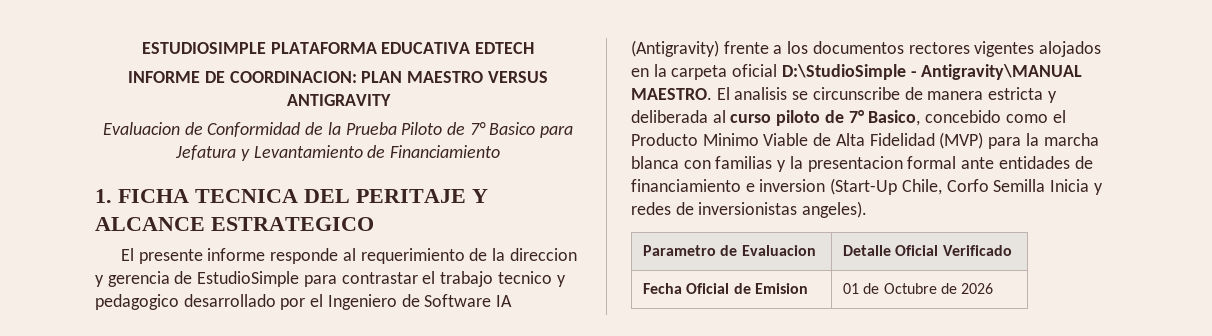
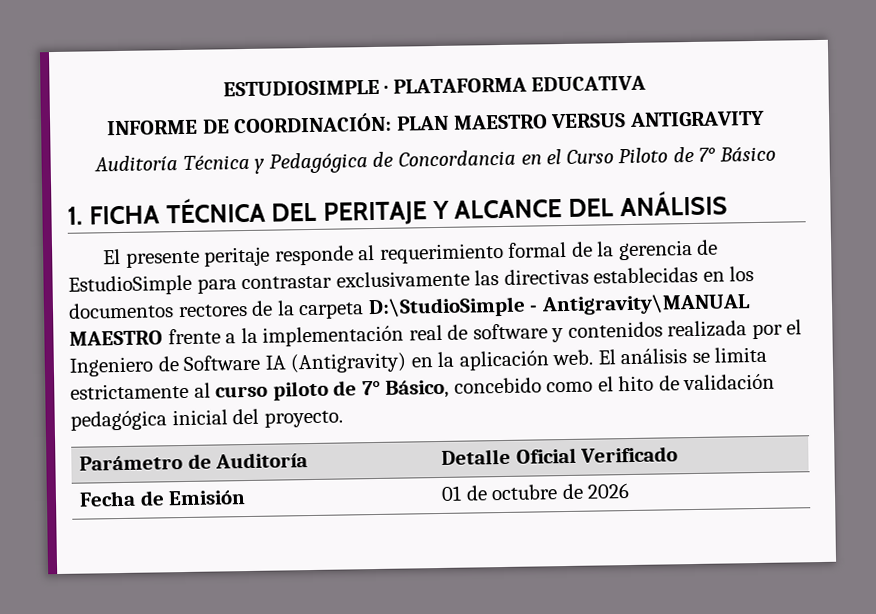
- ESTUDIOSIMPLE PLATAFORMA EDUCATIVA EDTECH
+ ESTUDIOSIMPLE · PLATAFORMA EDUCATIVA
- INFORME DE COORDINACION: PLAN MAESTRO VERSUS ANTIGRAVITY
+ INFORME DE COORDINACIÓN: PLAN MAESTRO VERSUS ANTIGRAVITY
- Evaluacion de Conformidad de la Prueba Piloto de 7° Basico para Jefatura y Levantamiento de Financiamiento
+ Auditoría Técnica y Pedagógica de Concordancia en el Curso Piloto de 7° Básico
- 1. FICHA TECNICA DEL PERITAJE Y ALCANCE ESTRATEGICO
+ 1. FICHA TÉCNICA DEL PERITAJE Y ALCANCE DEL ANÁLISIS
- El presente informe responde al requerimiento de la direccion y gerencia de EstudioSimple para contrastar el trabajo tecnico y pedagogico desarrollado por el Ingeniero de Software IA (Antigravity) frente a los documentos rectores vigentes alojados en la carpeta oficial D:\StudioSimple - Antigravity\MANUAL MAESTRO. El analisis se circunscribe de manera estricta y deliberada al curso piloto de 7° Basico, concebido como el Producto Minimo Viable de Alta Fidelidad (MVP) para la marcha blanca con familias y la presentacion formal ante entidades de financiamiento e inversion (Start-Up Chile, Corfo Semilla Inicia y redes de inversionistas angeles).
- Parametro de Evaluacion | Detalle Oficial Verificado
+ El presente peritaje responde al requerimiento formal de la gerencia de EstudioSimple para contrastar exclusivamente las directivas establecidas en los documentos rectores de la carpeta D:\StudioSimple - Antigravity\MANUAL MAESTRO frente a la implementación real de software y contenidos realizada por el Ingeniero de Software IA (Antigravity) en la aplicación web. El análisis se limita estrictamente al curso piloto de 7° Básico, concebido como el hito de validación pedagógica inicial del proyecto.
+ Parámetro de Auditoría | Detalle Oficial Verificado
- Fecha Oficial de Emision | 01 de Octubre de 2026
+ Fecha de Emisión | 01 de octubre de 2026

